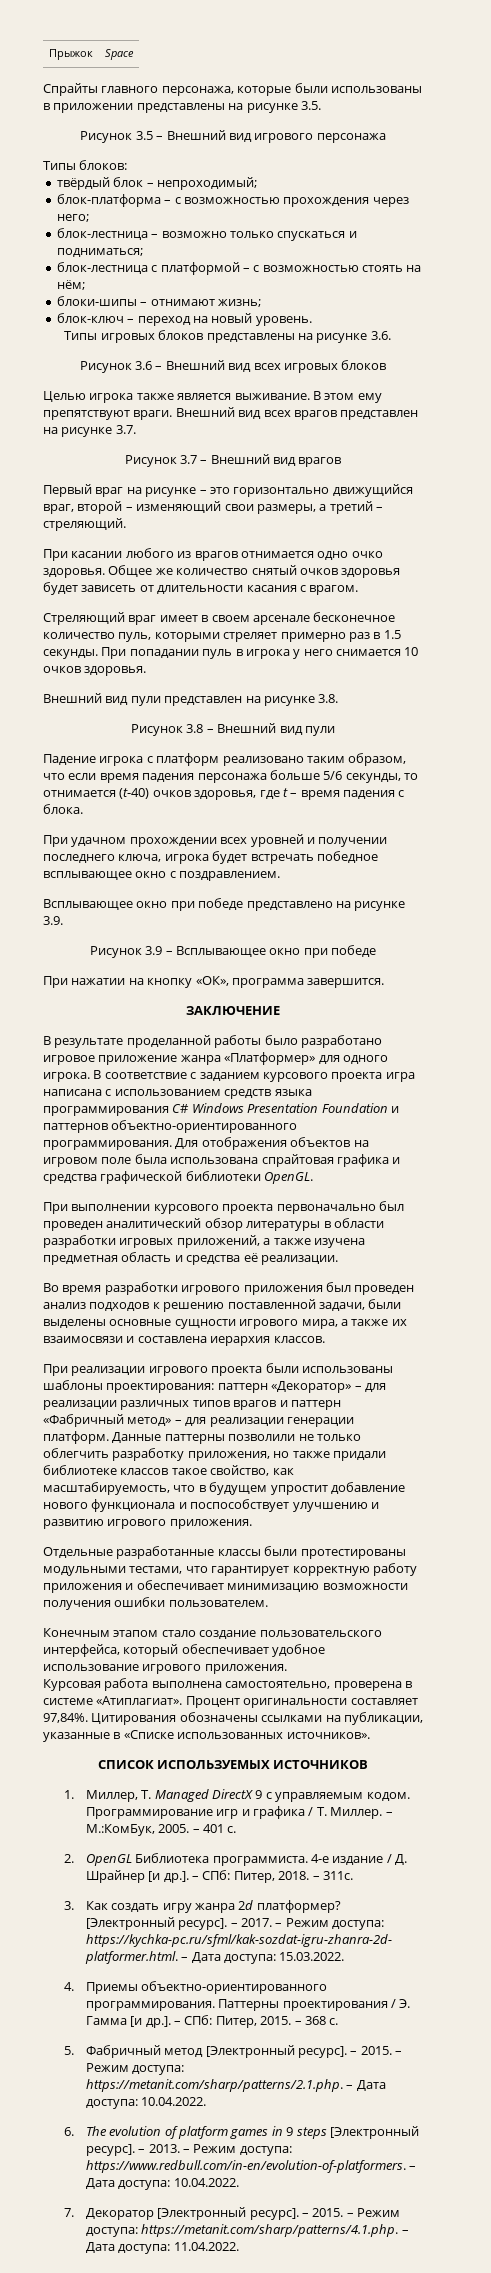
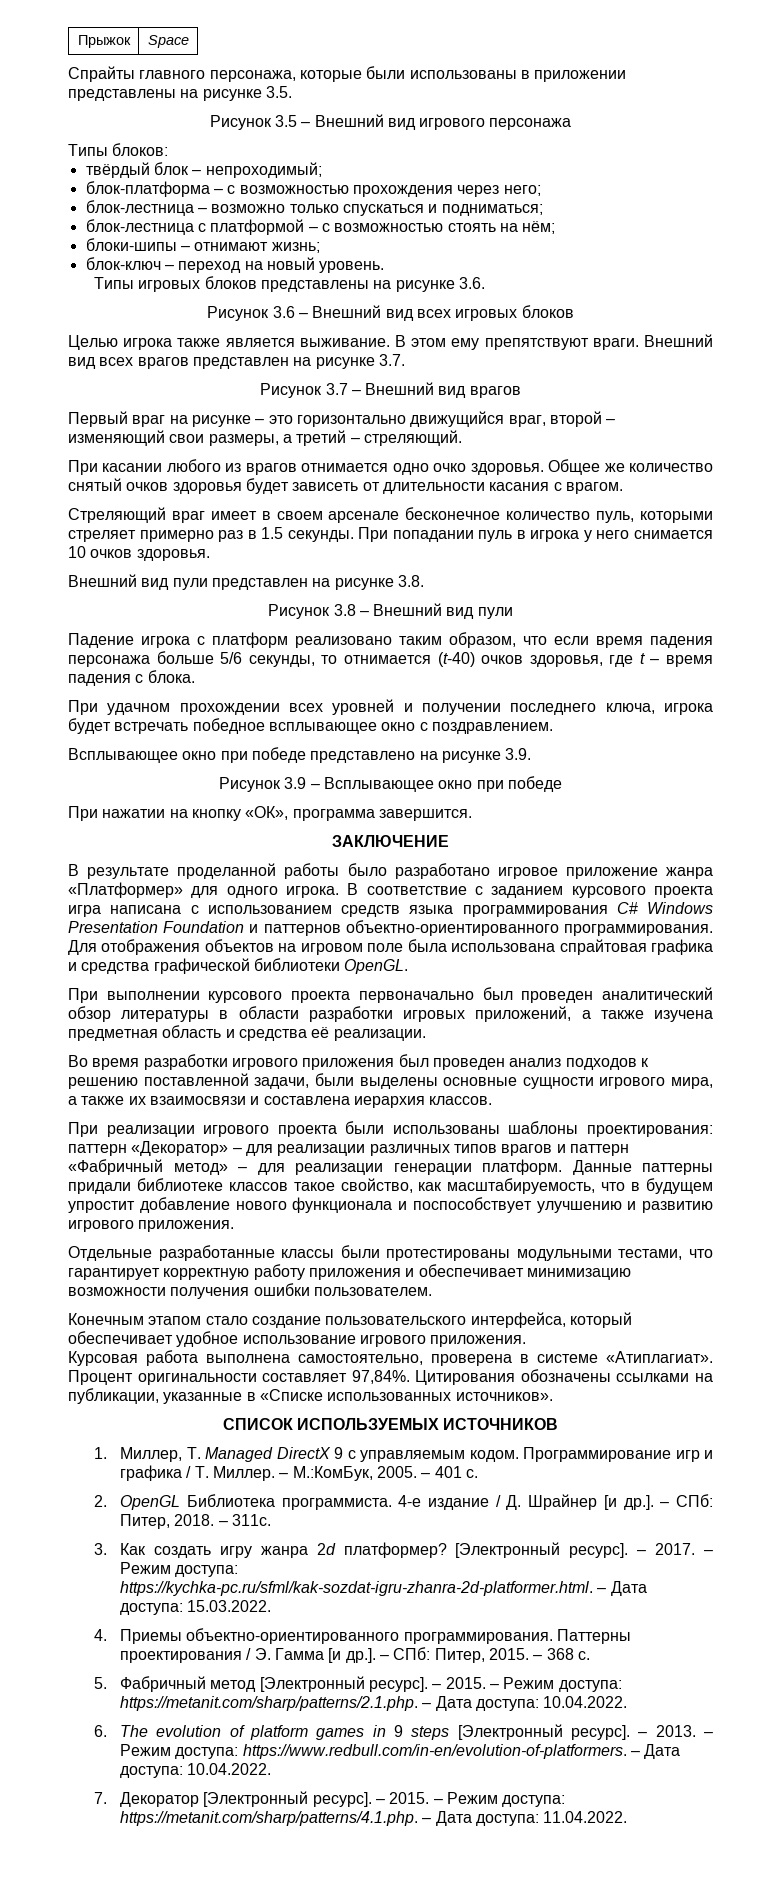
- Данные паттерны позволили не только облегчить разработку приложения, но также придали библиотеке классов такое свойство, как масштабируемость, что в будущем упростит добавление нового функционала и поспособствует улучшению и развитию игрового приложения.
+ Данные паттерны придали библиотеке классов такое свойство, как масштабируемость, что в будущем упростит добавление нового функционала и поспособствует улучшению и развитию игрового приложения.

